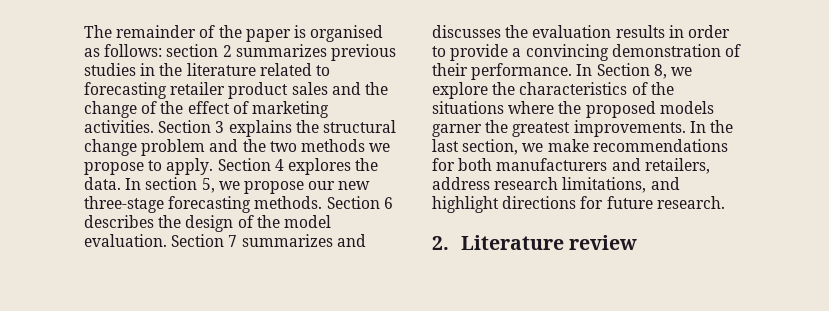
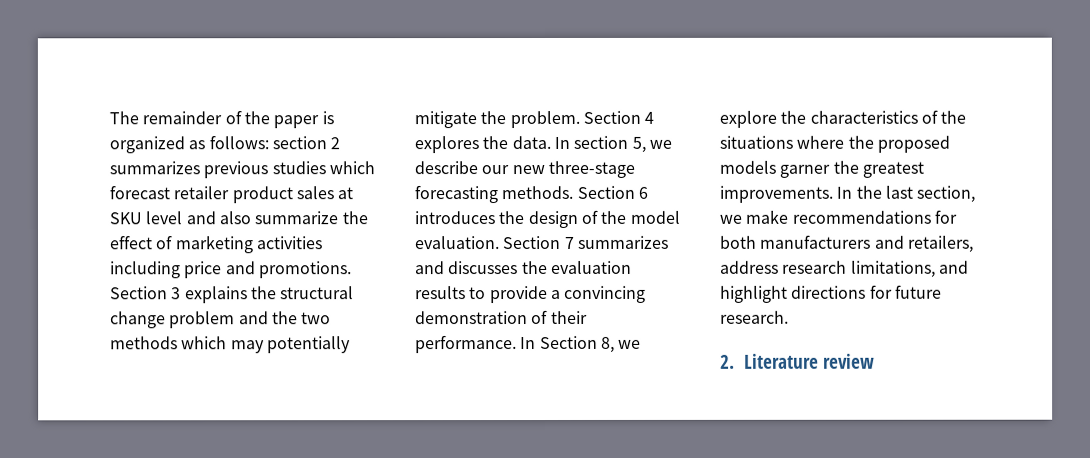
- The remainder of the paper is organised as follows: section 2 summarizes previous studies in the literature related to forecasting retailer product sales and the change of the effect of marketing activities.
+ The remainder of the paper is organized as follows: section 2 summarizes previous studies which forecast retailer product sales at SKU level and also summarize the effect of marketing activities including price and promotions.
- Section 3 explains the structural change problem and the two methods we propose to apply.
+ Section 3 explains the structural change problem and the two methods which may potentially mitigate the problem.
- In section 5, we propose our new three-stage forecasting methods.
+ In section 5, we describe our new three-stage forecasting methods.
- Section 6 describes the design of the model evaluation.
+ Section 6 introduces the design of the model evaluation.
- Section 7 summarizes and discusses the evaluation results in order to provide a convincing demonstration of their performance.
+ Section 7 summarizes and discusses the evaluation results to provide a convincing demonstration of their performance.

